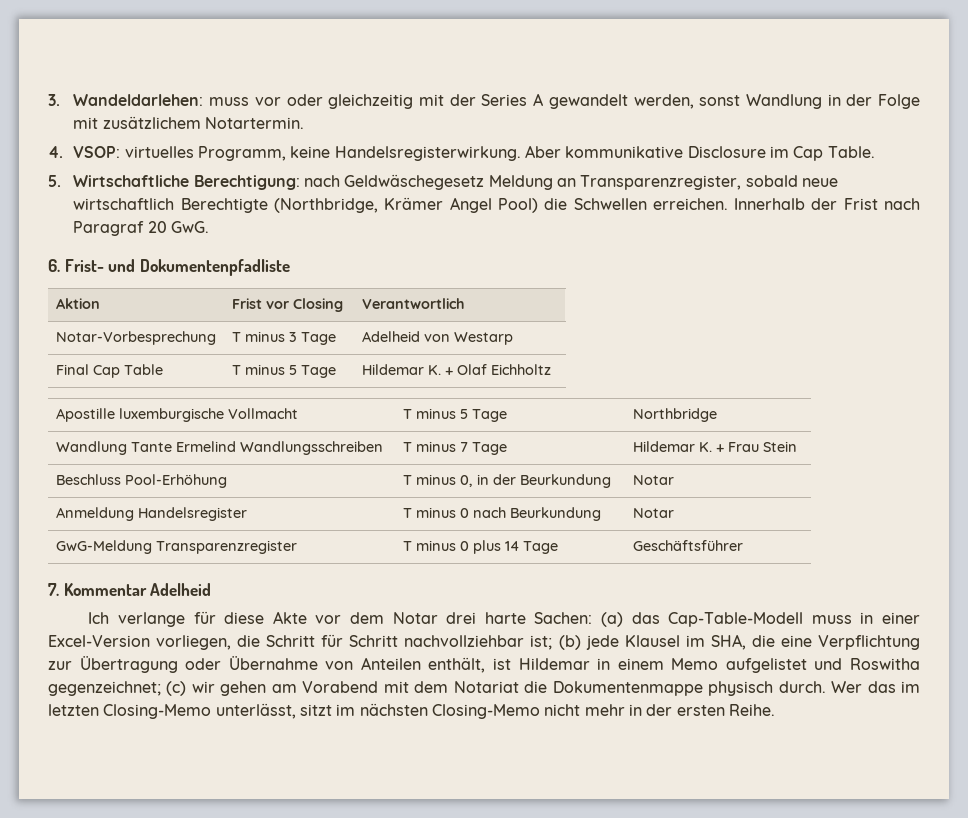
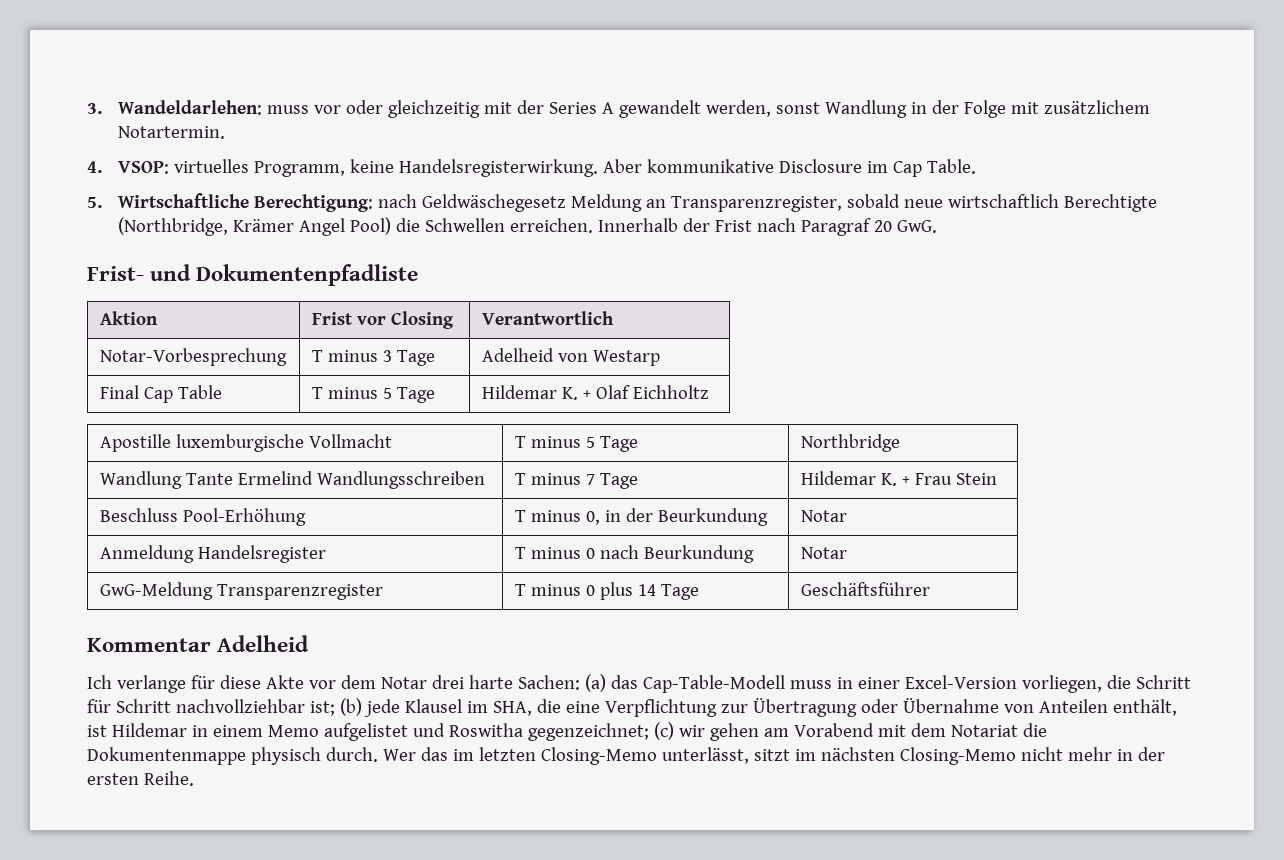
- 6. Frist- und Dokumentenpfadliste
+ Frist- und Dokumentenpfadliste
- 7. Kommentar Adelheid
+ Kommentar Adelheid

